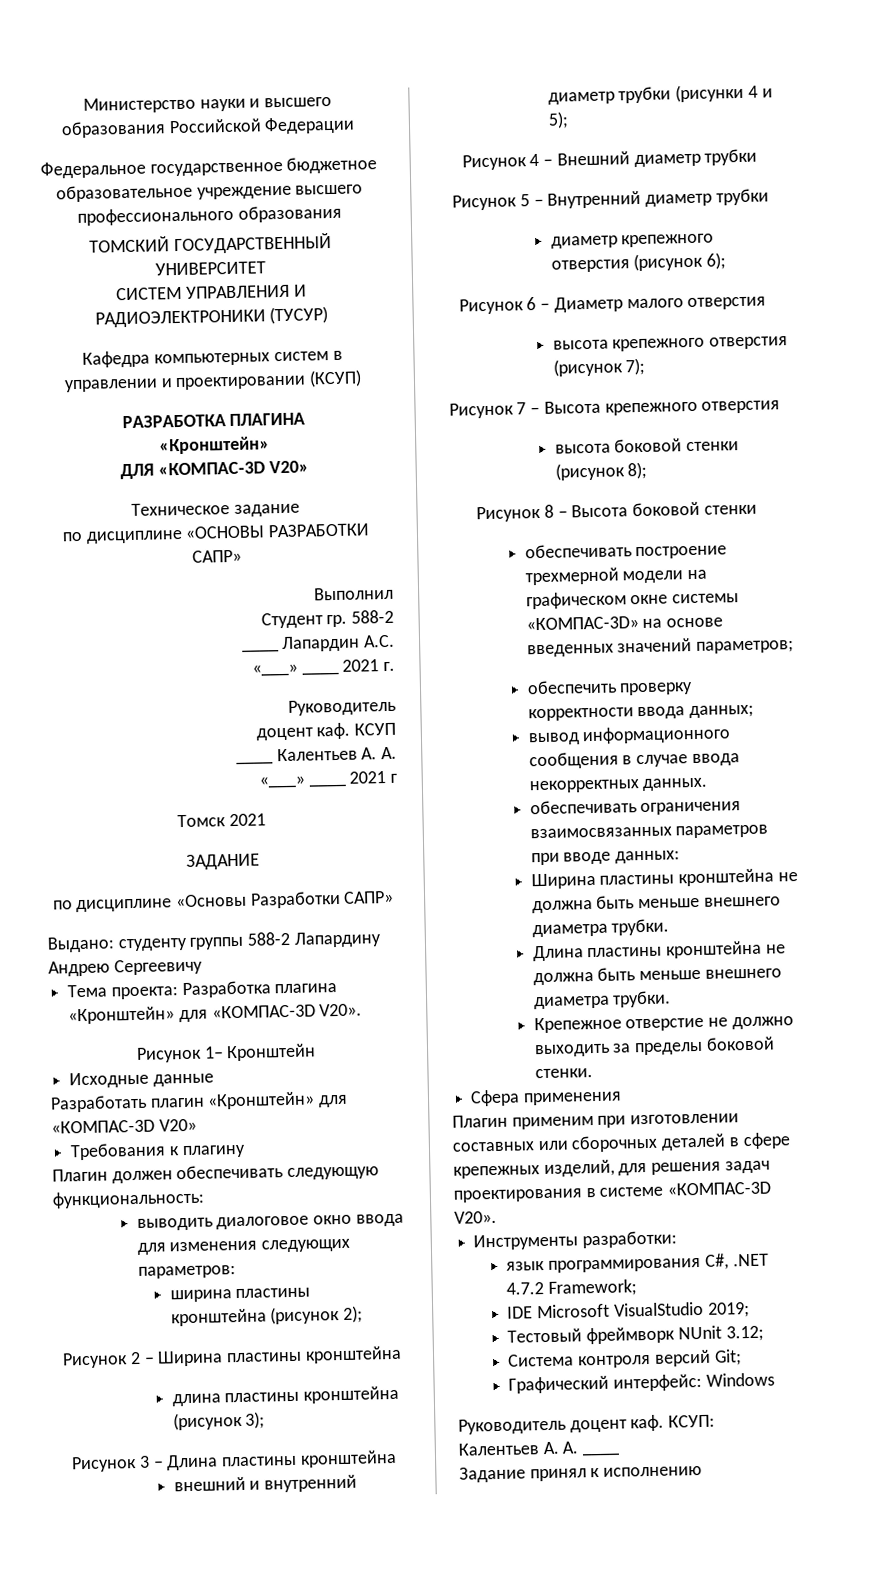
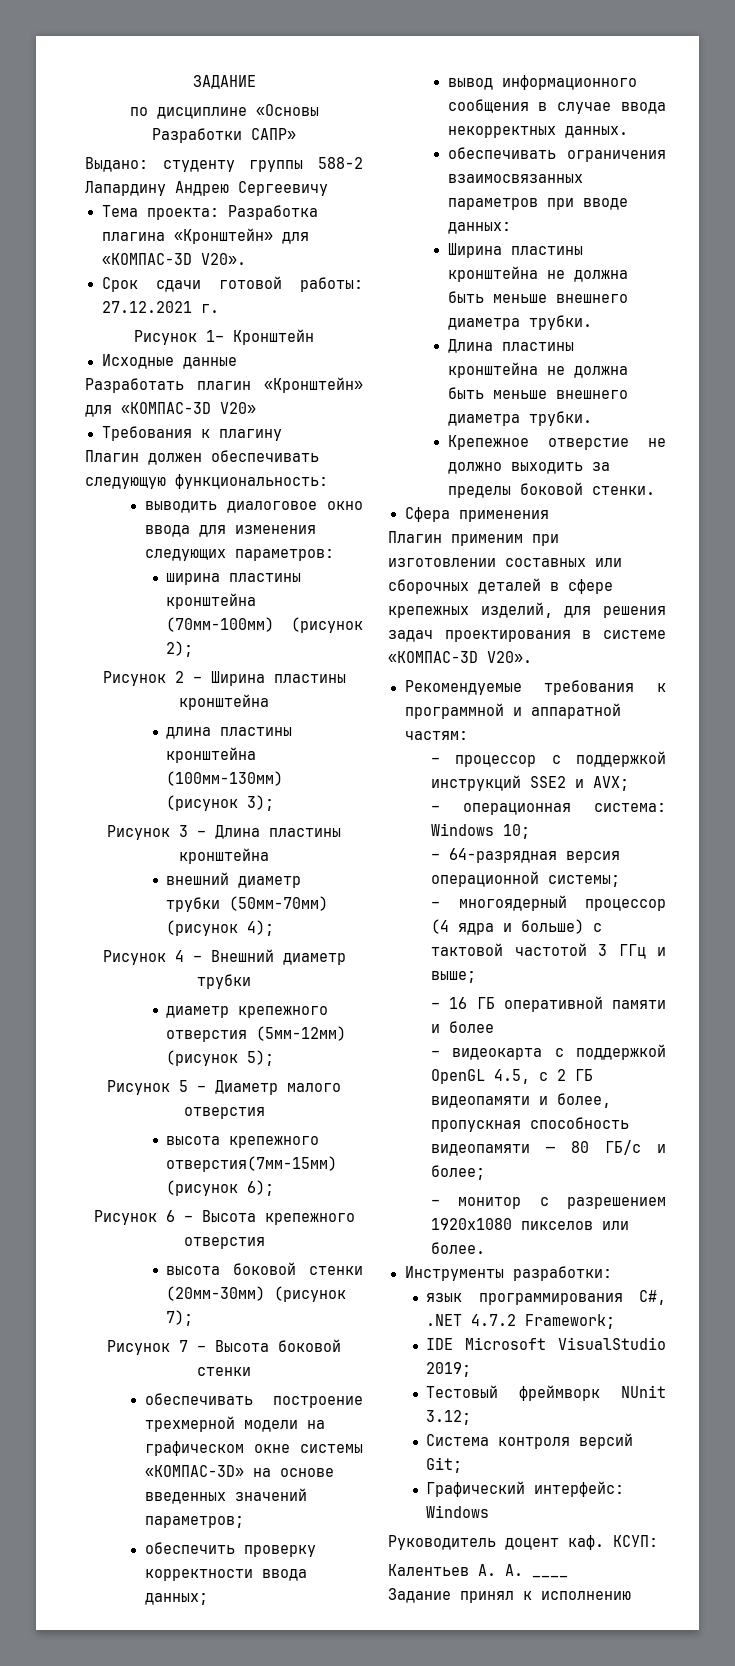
- Министерство науки и высшего образования Российской Федерации
- Федеральное государственное бюджетное образовательное учреждение высшего профессионального образования
- ТОМСКИЙ ГОСУДАРСТВЕННЫЙ УНИВЕРСИТЕТ
- СИСТЕМ УПРАВЛЕНИЯ И РАДИОЭЛЕКТРОНИКИ (ТУСУР)
- Кафедра компьютерных систем в управлении и проектировании (КСУП)
- РАЗРАБОТКА ПЛАГИНА
- «Кронштейн»
- ДЛЯ «КОМПАС-3D V20»
- Техническое задание
- по дисциплине «ОСНОВЫ РАЗРАБОТКИ САПР»
- Выполнил
- Студент гр. 588-2
- ____ Лапардин А.С.
- «___» ____ 2021 г.
- Руководитель
- доцент каф. КСУП
- ____ Калентьев А. А.
- «___» ____ 2021 г
- Томск 2021
+ Срок сдачи готовой работы: 27.12.2021 г.
- ширина пластины кронштейна (рисунок 2);
+ ширина пластины кронштейна (70мм-100мм) (рисунок 2);
- длина пластины кронштейна (рисунок 3);
+ длина пластины кронштейна (100мм-130мм) (рисунок 3);
- внешний и внутренний диаметр трубки (рисунки 4 и 5);
+ внешний диаметр трубки (50мм-70мм) (рисунок 4);
- Рисунок 5 – Внутренний диаметр трубки
- диаметр крепежного отверстия (рисунок 6);
- Рисунок 6 – Диаметр малого отверстия
+ диаметр крепежного отверстия (5мм-12мм) (рисунок 5);
+ Рисунок 5 – Диаметр малого отверстия
- высота крепежного отверстия (рисунок 7);
- Рисунок 7 – Высота крепежного отверстия
+ высота крепежного отверстия(7мм-15мм) (рисунок 6);
+ Рисунок 6 – Высота крепежного отверстия
- высота боковой стенки (рисунок 8);
- Рисунок 8 – Высота боковой стенки
+ высота боковой стенки (20мм-30мм) (рисунок 7);
+ Рисунок 7 – Высота боковой стенки
+ Рекомендуемые требования к программной и аппаратной частям:
+ – процессор с поддержкой инструкций SSE2 и AVX;
+ – операционная система: Windows 10;
+ – 64-разрядная версия операционной системы;
+ – многоядерный процессор (4 ядра и больше) с тактовой частотой 3 ГГц и выше;
+ – 16 ГБ оперативной памяти и более
+ – видеокарта с поддержкой OpenGL 4.5, с 2 ГБ видеопамяти и более, пропускная способность видеопамяти — 80 ГБ/с и более;
+ – монитор с разрешением 1920х1080 пикселов или более.

